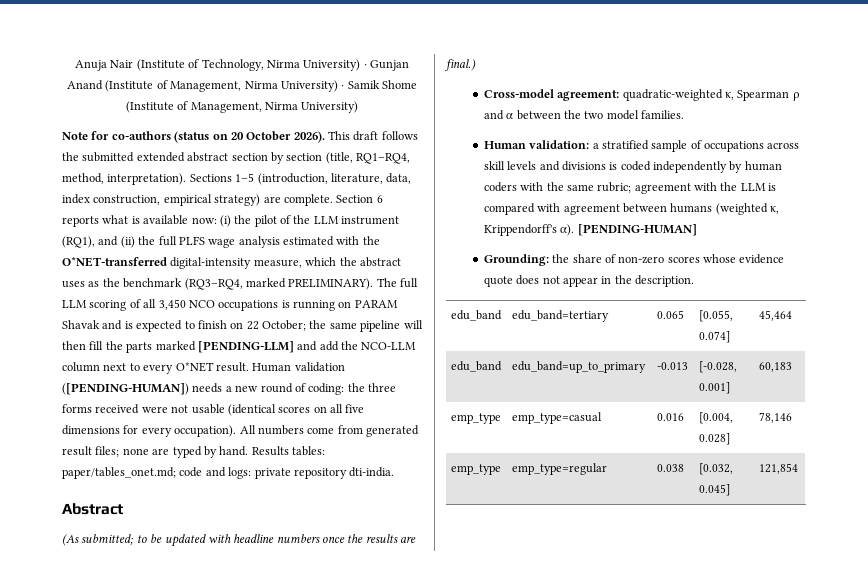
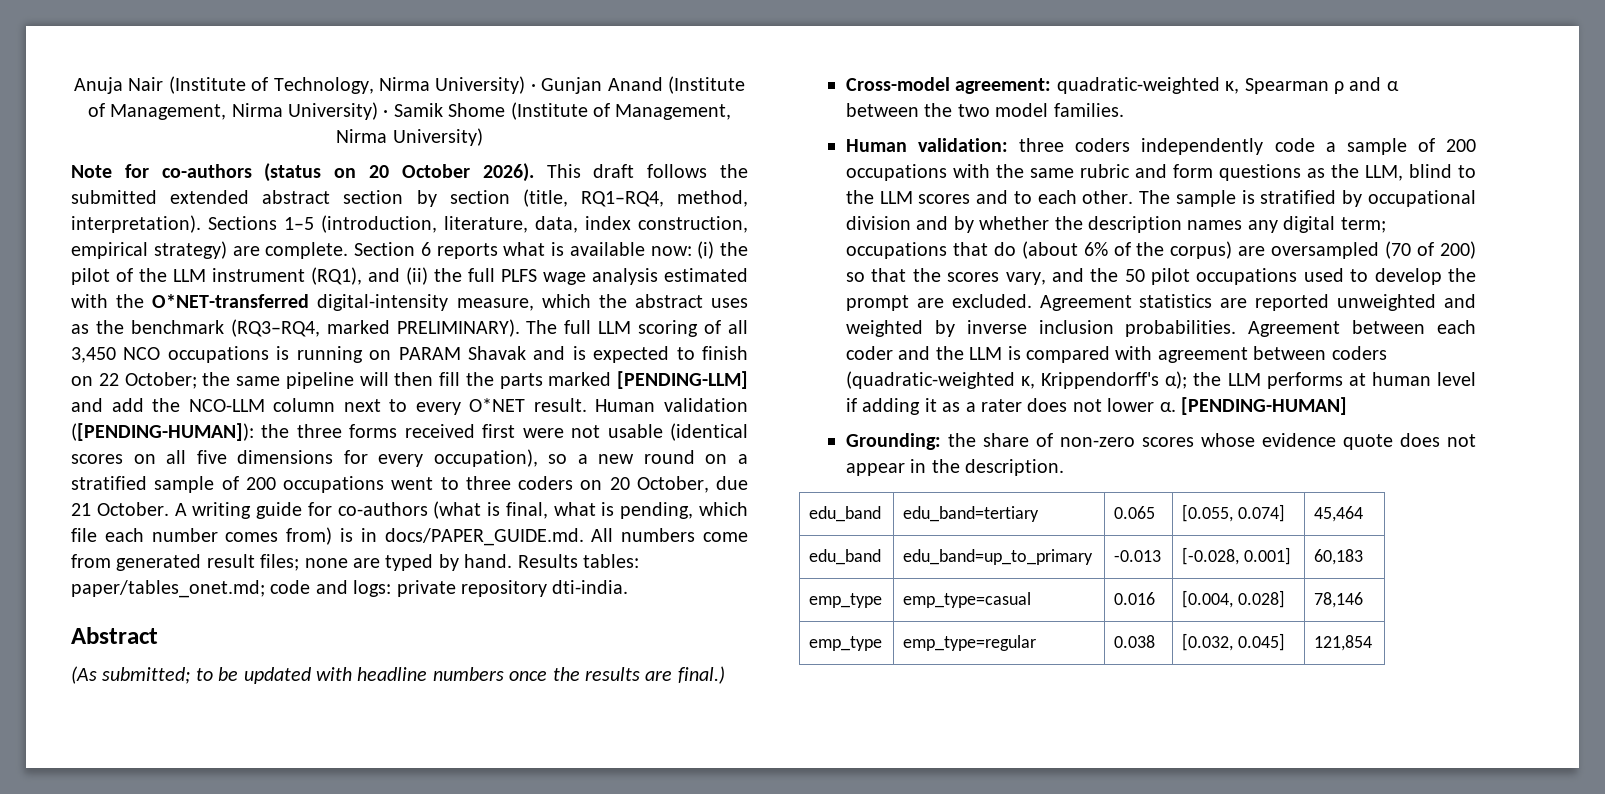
- Human validation ([PENDING-HUMAN]) needs a new round of coding: the three forms received were not usable (identical scores on all five dimensions for every occupation). All numbers come from generated result files; none are typed by hand.
+ Human validation ([PENDING-HUMAN]): the three forms received first were not usable (identical scores on all five dimensions for every occupation), so a new round on a stratified sample of 200 occupations went to three coders on 20 October, due 21 October. A writing guide for co-authors (what is final, what is pending, which file each number comes from) is in docs/PAPER_GUIDE.md. All numbers come from generated result files; none are typed by hand.
- Human validation: a stratified sample of occupations across skill levels and divisions is coded independently by human coders with the same rubric; agreement with the LLM is compared with agreement between humans (weighted κ, Krippendorff's α).
+ Human validation: three coders independently code a sample of 200 occupations with the same rubric and form questions as the LLM, blind to the LLM scores and to each other. The sample is stratified by occupational division and by whether the description names any digital term; occupations that do (about 6% of the corpus) are oversampled (70 of 200) so that the scores vary, and the 50 pilot occupations used to develop the prompt are excluded. Agreement statistics are reported unweighted and weighted by inverse inclusion probabilities. Agreement between each coder and the LLM is compared with agreement between coders (quadratic-weighted κ, Krippendorff's α); the LLM performs at human level if adding it as a rater does not lower α.

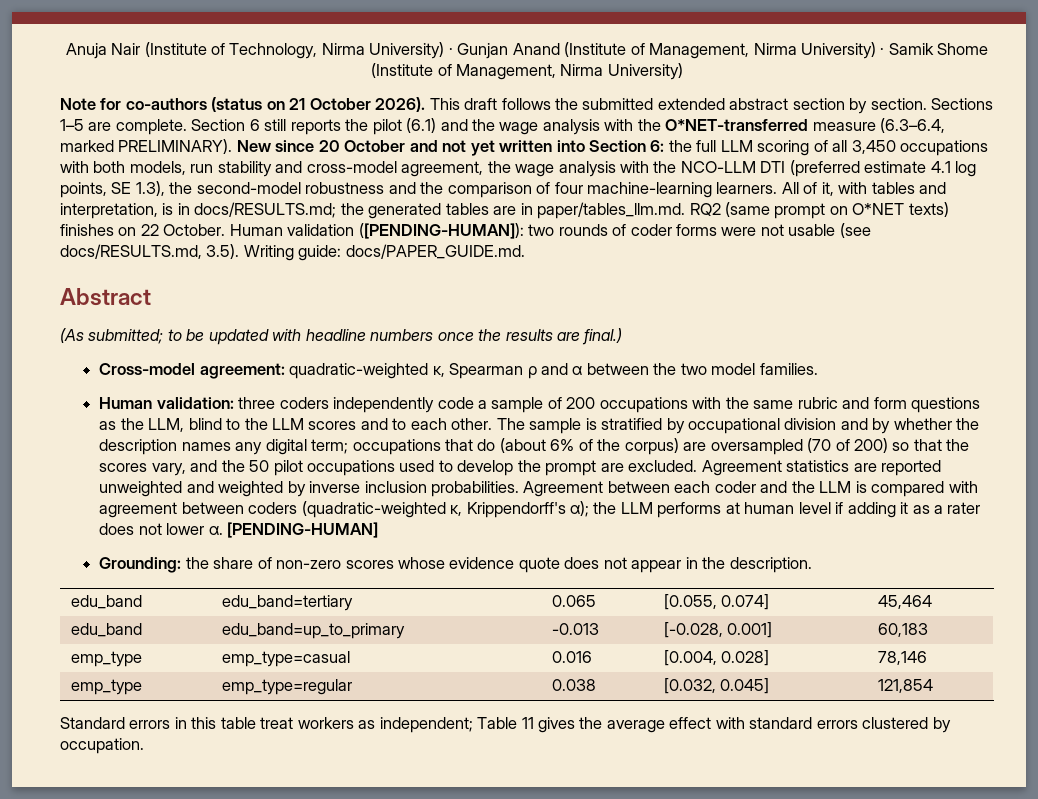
- Note for co-authors (status on 20 October 2026).
+ Note for co-authors (status on 21 October 2026).
- This draft follows the submitted extended abstract section by section (title, RQ1–RQ4, method, interpretation). Sections 1–5 (introduction, literature, data, index construction, empirical strategy) are complete. Section 6 reports what is available now: (i) the pilot of the LLM instrument (RQ1), and (ii) the full PLFS wage analysis estimated with the O*NET-transferred digital-intensity measure, which the abstract uses as the benchmark (RQ3–RQ4, marked PRELIMINARY). The full LLM scoring of all 3,450 NCO occupations is running on PARAM Shavak and is expected to finish on 22 October; the same pipeline will then fill the parts marked [PENDING-LLM] and add the NCO-LLM column next to every O*NET result. Human validation ([PENDING-HUMAN]): the three forms received first were not usable (identical scores on all five dimensions for every occupation), so a new round on a stratified sample of 200 occupations went to three coders on 20 October, due 21 October. A writing guide for co-authors (what is final, what is pending, which file each number comes from) is in docs/PAPER_GUIDE.md. All numbers come from generated result files; none are typed by hand. Results tables: paper/tables_onet.md; code and logs: private repository dti-india.
+ This draft follows the submitted extended abstract section by section. Sections 1–5 are complete. Section 6 still reports the pilot (6.1) and the wage analysis with the O*NET-transferred measure (6.3–6.4, marked PRELIMINARY). New since 20 October and not yet written into Section 6: the full LLM scoring of all 3,450 occupations with both models, run stability and cross-model agreement, the wage analysis with the NCO-LLM DTI (preferred estimate 4.1 log points, SE 1.3), the second-model robustness and the comparison of four machine-learning learners. All of it, with tables and interpretation, is in docs/RESULTS.md; the generated tables are in paper/tables_llm.md. RQ2 (same prompt on O*NET texts) finishes on 22 October. Human validation ([PENDING-HUMAN]): two rounds of coder forms were not usable (see docs/RESULTS.md, 3.5). Writing guide: docs/PAPER_GUIDE.md.
+ Standard errors in this table treat workers as independent; Table 11 gives the average effect with standard errors clustered by occupation.

